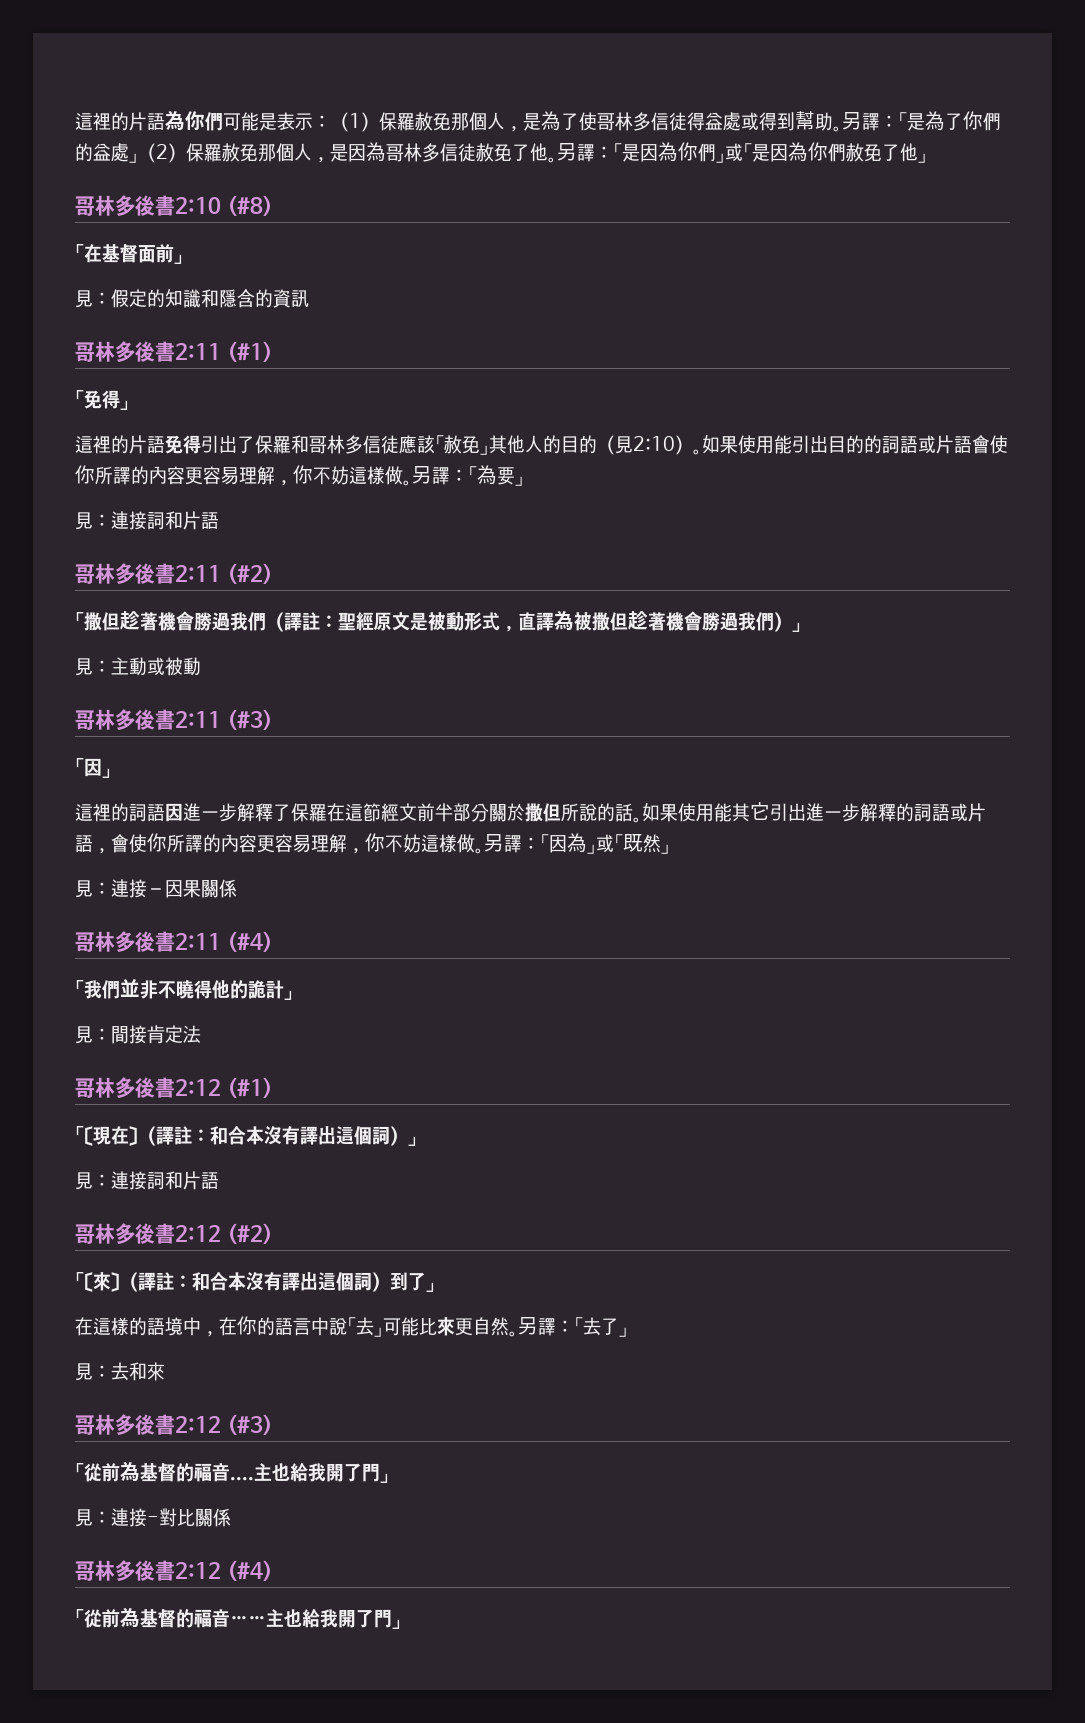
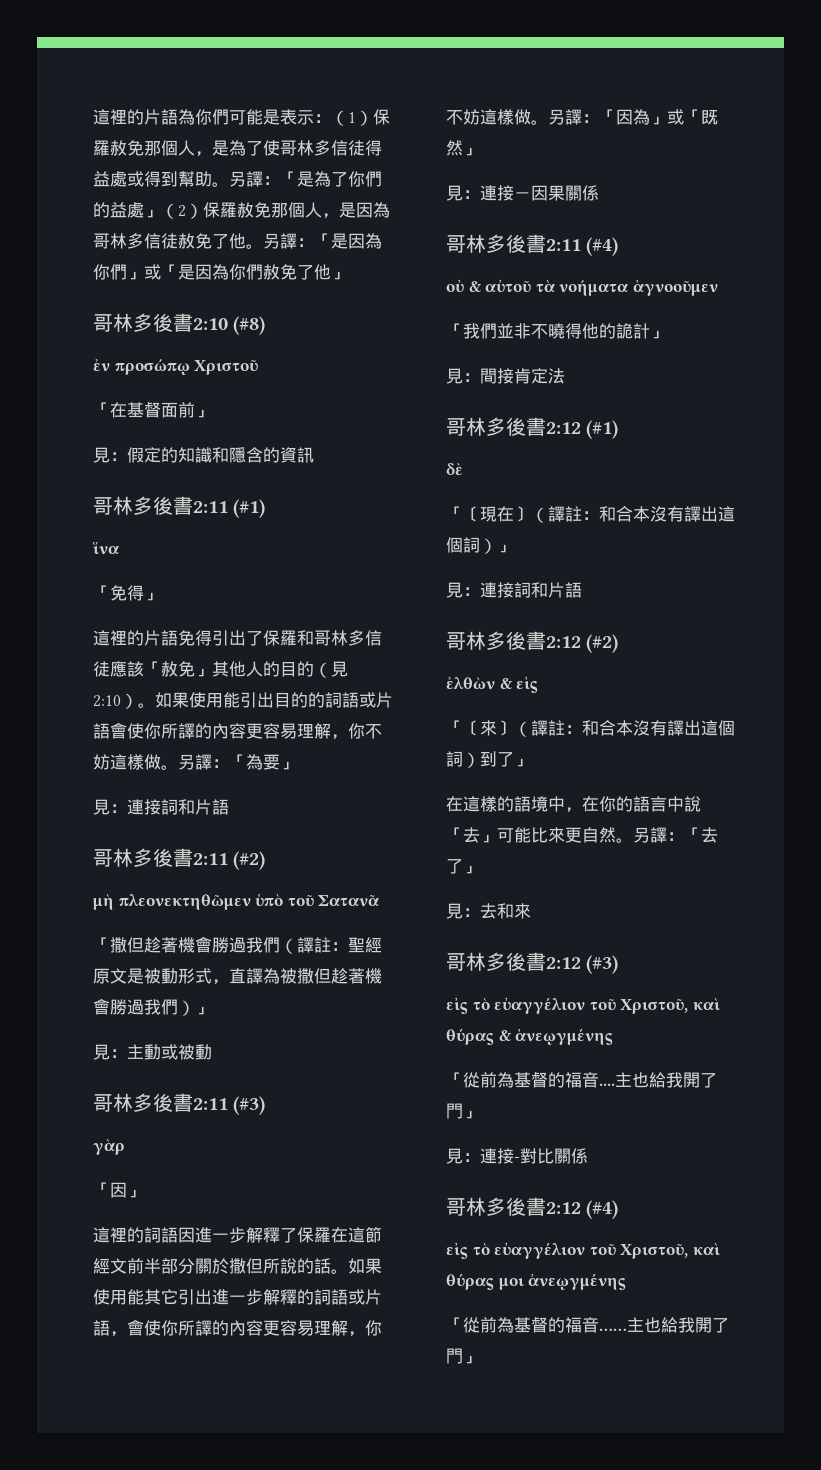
+ ἐν προσώπῳ Χριστοῦ
+ ἵνα
+ μὴ πλεονεκτηθῶμεν ὑπὸ τοῦ Σατανᾶ
+ γὰρ
+ οὐ & αὐτοῦ τὰ νοήματα ἀγνοοῦμεν
+ δὲ
+ ἐλθὼν & εἰς
+ εἰς τὸ εὐαγγέλιον τοῦ Χριστοῦ, καὶ θύρας & ἀνεῳγμένης
+ εἰς τὸ εὐαγγέλιον τοῦ Χριστοῦ, καὶ θύρας μοι ἀνεῳγμένης

